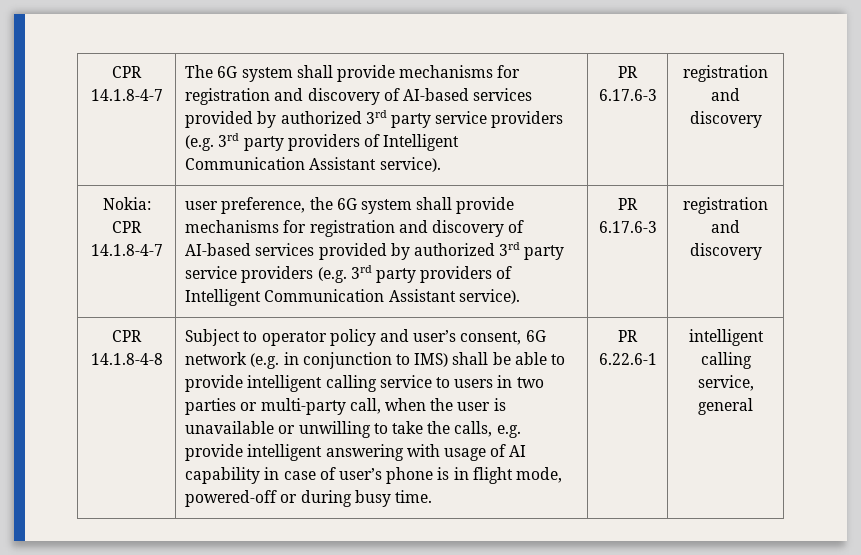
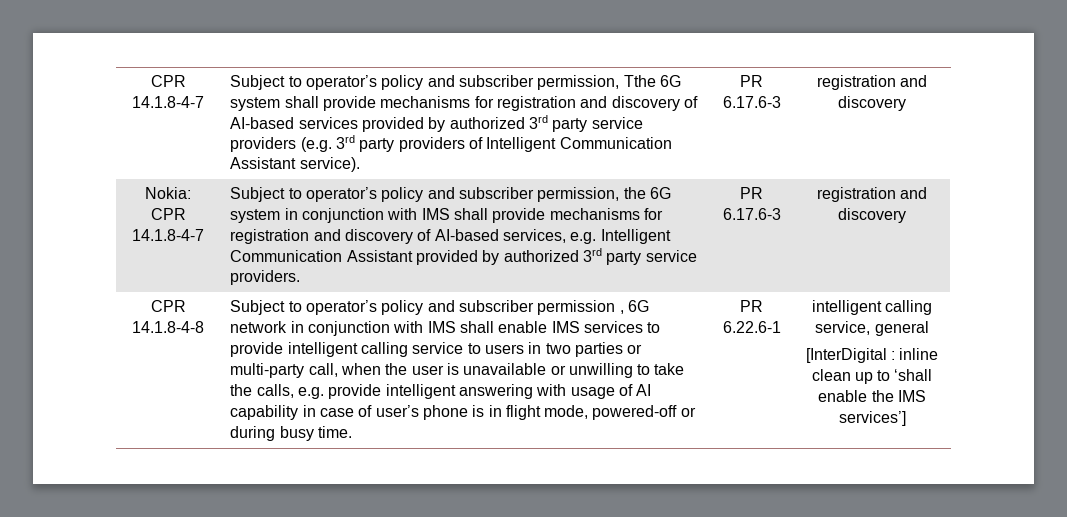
- CPR 14.1.8-4-7 | The 6G system shall provide mechanisms for registration and discovery of AI-based services provided by authorized 3rd party service providers (e.g. 3rd party providers of Intelligent Communication Assistant service).
+ CPR 14.1.8-4-7 | Subject to operator’s policy and subscriber permission, Tthe 6G system shall provide mechanisms for registration and discovery of AI-based services provided by authorized 3rd party service providers (e.g. 3rd party providers of Intelligent Communication Assistant service).
- user preference, the 6G system shall provide mechanisms for registration and discovery of AI-based services provided by authorized 3rd party service providers (e.g. 3rd party providers of Intelligent Communication Assistant service).
+ Subject to operator’s policy and subscriber permission, the 6G system in conjunction with IMS shall provide mechanisms for registration and discovery of AI-based services, e.g. Intelligent Communication Assistant provided by authorized 3rd party service providers.
- Subject to operator policy and user’s consent, 6G network (e.g. in conjunction to IMS) shall be able to provide intelligent calling service to users in two parties or multi-party call, when the user is unavailable or unwilling to take the calls, e.g. provide intelligent answering with usage of AI capability in case of user’s phone is in flight mode, powered-off or during busy time.
+ Subject to operator’s policy and subscriber permission , 6G network in conjunction with IMS shall enable IMS services to provide intelligent calling service to users in two parties or multi-party call, when the user is unavailable or unwilling to take the calls, e.g. provide intelligent answering with usage of AI capability in case of user’s phone is in flight mode, powered-off or during busy time.
+ [InterDigital : inline clean up to ‘shall enable the IMS services’]

